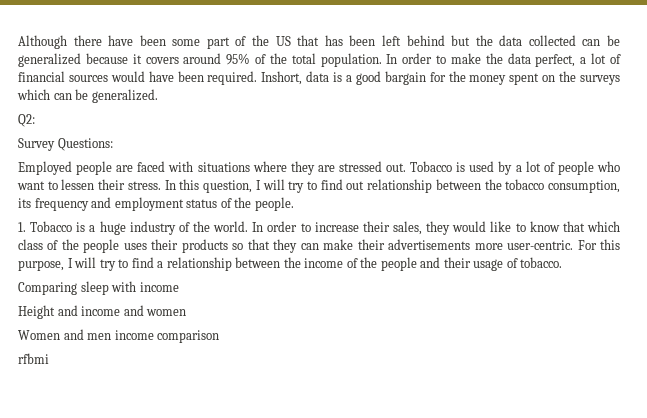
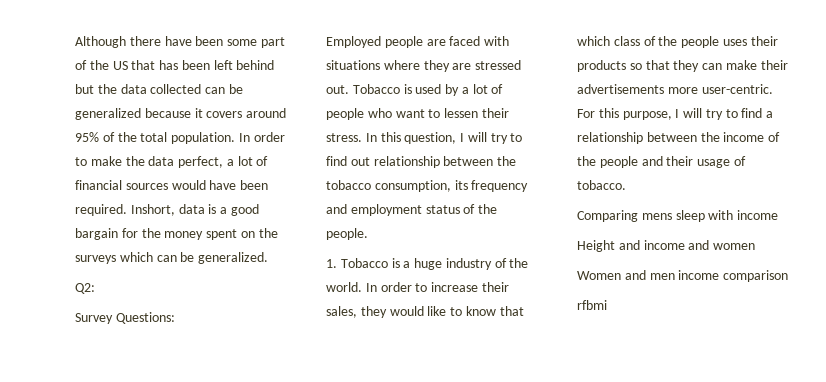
- Comparing sleep with income
+ Comparing mens sleep with income

